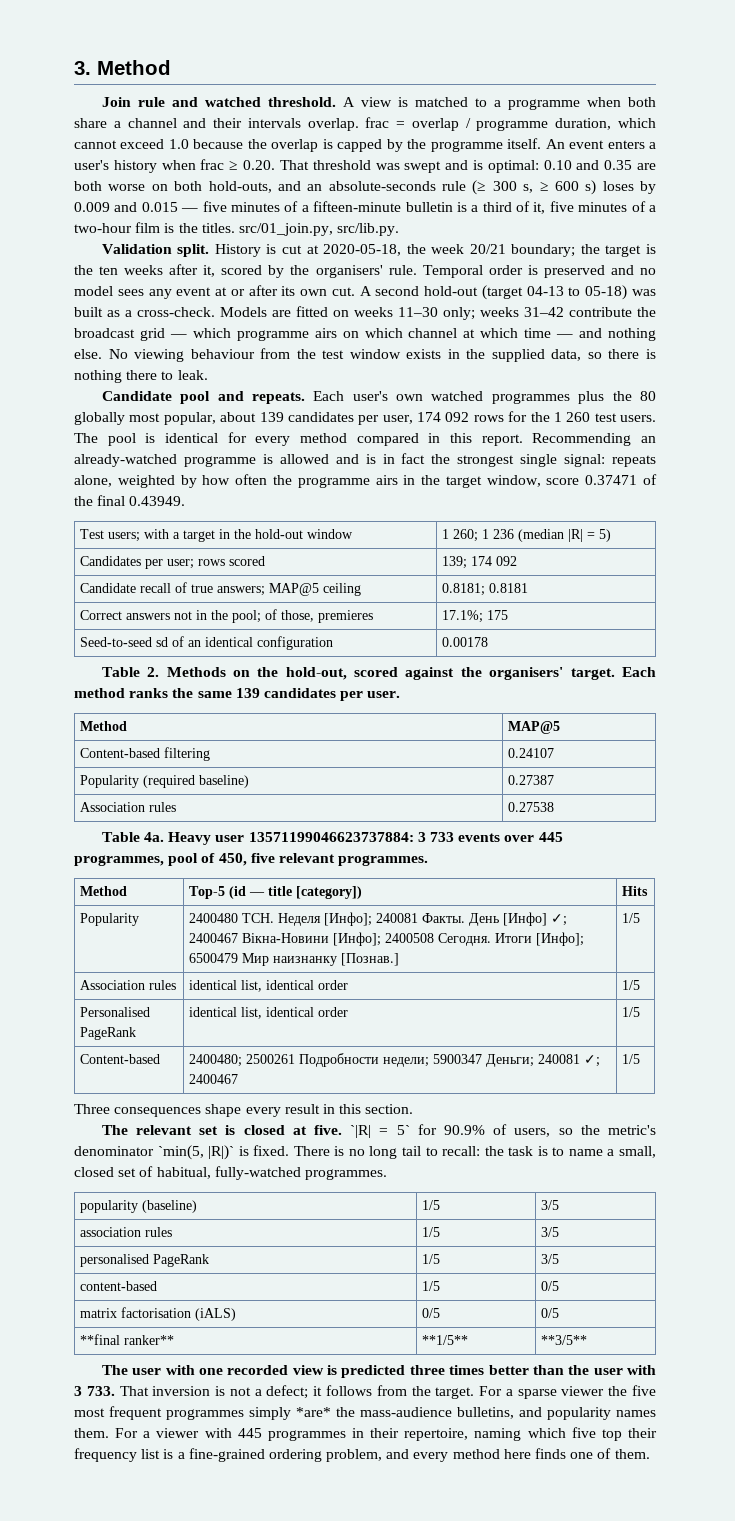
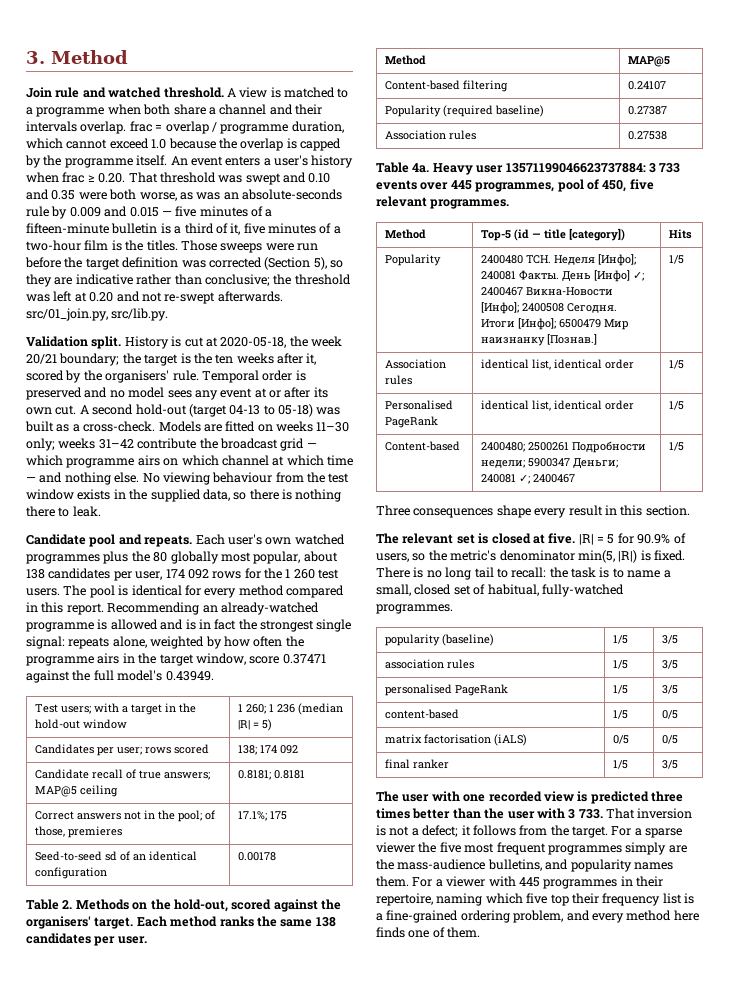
- An event enters a user's history when frac ≥ 0.20. That threshold was swept and is optimal: 0.10 and 0.35 are both worse on both hold-outs, and an absolute-seconds rule (≥ 300 s, ≥ 600 s) loses by 0.009 and 0.015 — five minutes of a fifteen-minute bulletin is a third of it, five minutes of a two-hour film is the titles. src/01_join.py, src/lib.py.
+ An event enters a user's history when frac ≥ 0.20. That threshold was swept and 0.10 and 0.35 were both worse, as was an absolute-seconds rule by 0.009 and 0.015 — five minutes of a fifteen-minute bulletin is a third of it, five minutes of a two-hour film is the titles. Those sweeps were run before the target definition was corrected (Section 5), so they are indicative rather than conclusive; the threshold was left at 0.20 and not re-swept afterwards. src/01_join.py, src/lib.py.
- Each user's own watched programmes plus the 80 globally most popular, about 139 candidates per user, 174 092 rows for the 1 260 test users.
+ Each user's own watched programmes plus the 80 globally most popular, about 138 candidates per user, 174 092 rows for the 1 260 test users.
- Recommending an already-watched programme is allowed and is in fact the strongest single signal: repeats alone, weighted by how often the programme airs in the target window, score 0.37471 of the final 0.43949.
+ Recommending an already-watched programme is allowed and is in fact the strongest single signal: repeats alone, weighted by how often the programme airs in the target window, score 0.37471 against the full model's 0.43949.
- Candidates per user; rows scored | 139; 174 092
+ Candidates per user; rows scored | 138; 174 092
- Each method ranks the same 139 candidates per user.
+ Each method ranks the same 138 candidates per user.
- Popularity | 2400480 ТСН. Неделя [Инфо]; 240081 Факты. День [Инфо] ✓; 2400467 Вікна-Новини [Инфо]; 2400508 Сегодня. Итоги [Инфо]; 6500479 Мир наизнанку [Познав.] | 1/5
+ Popularity | 2400480 ТСН. Неделя [Инфо]; 240081 Факты. День [Инфо] ✓; 2400467 Викна-Новости [Инфо]; 2400508 Сегодня. Итоги [Инфо]; 6500479 Мир наизнанку [Познав.] | 1/5
- `|R| = 5` for 90.9% of users, so the metric's denominator `min(5, |R|)` is fixed.
+ |R| = 5 for 90.9% of users, so the metric's denominator min(5, |R|) is fixed.
- **final ranker** | **1/5** | **3/5**
+ final ranker | 1/5 | 3/5
- For a sparse viewer the five most frequent programmes simply *are* the mass-audience bulletins, and popularity names them.
+ For a sparse viewer the five most frequent programmes simply are the mass-audience bulletins, and popularity names them.

